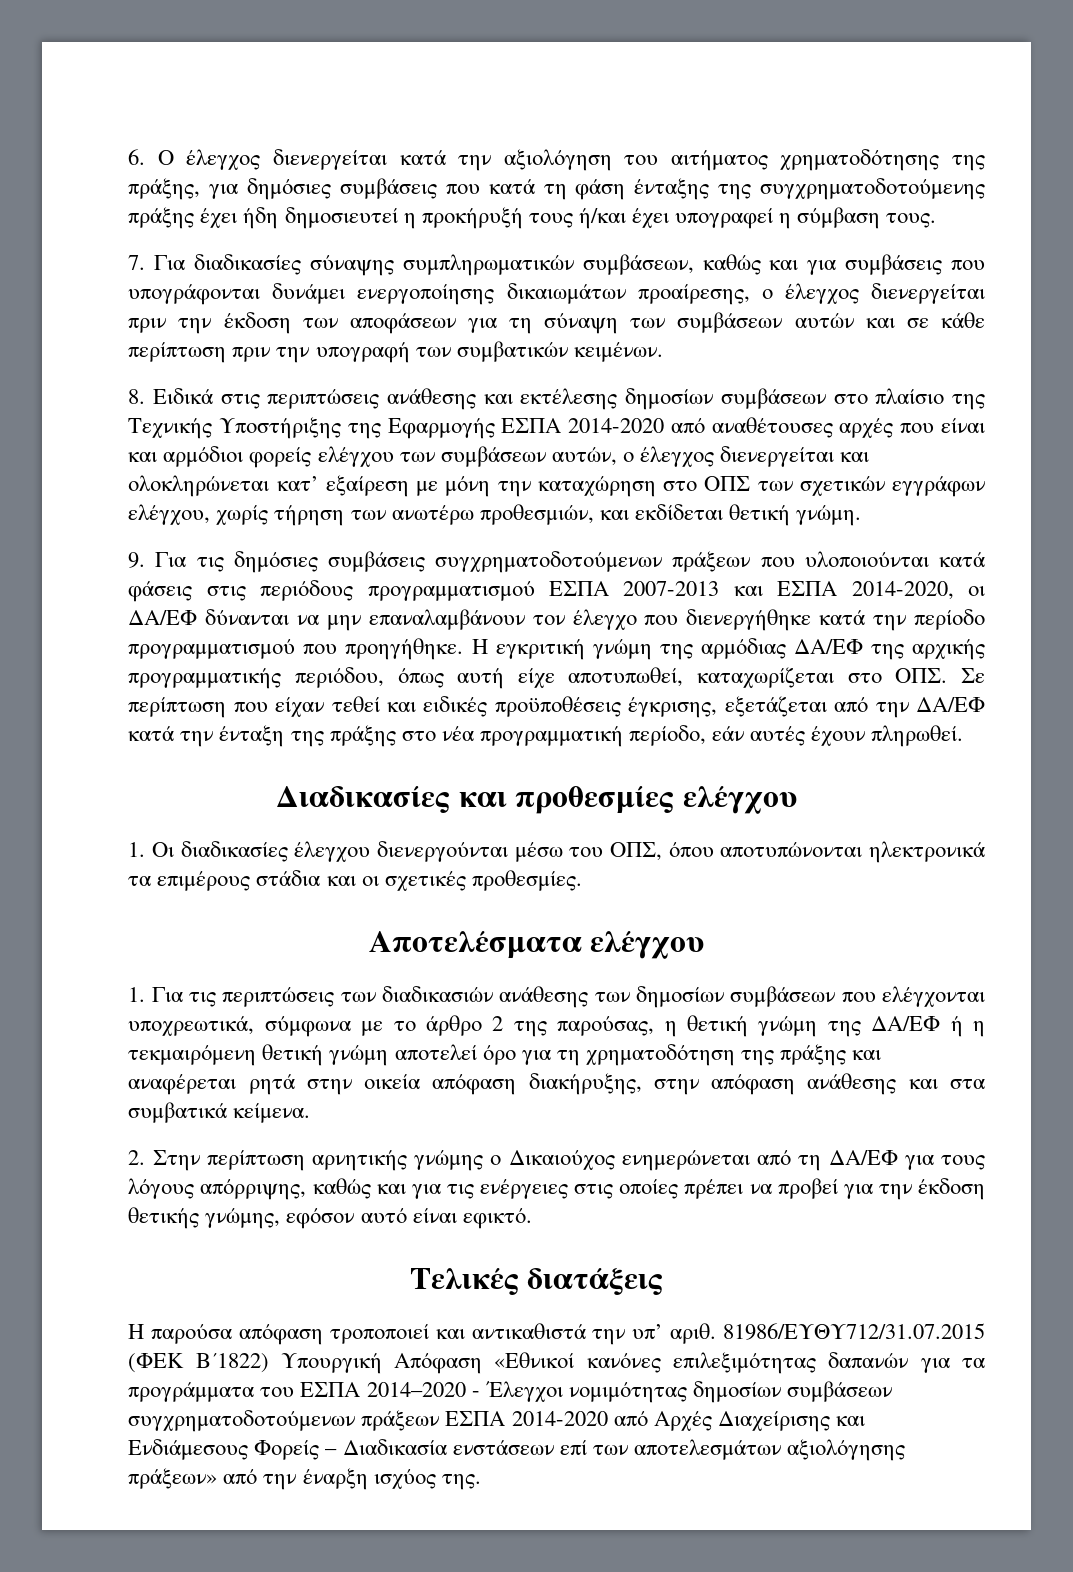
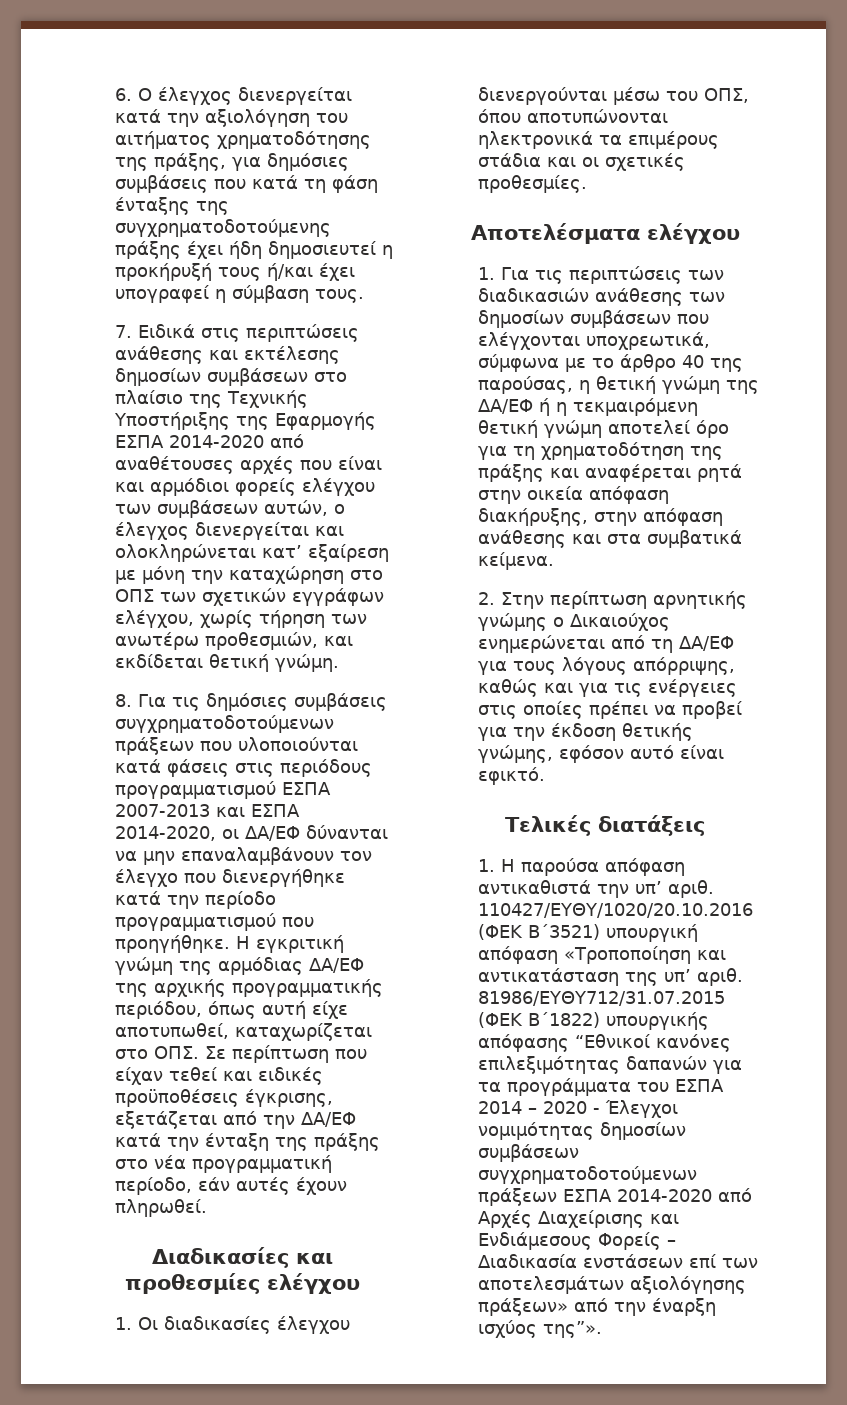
- 7. Για διαδικασίες σύναψης συμπληρωματικών συμβάσεων, καθώς και για συμβάσεις που υπογράφονται δυνάμει ενεργοποίησης δικαιωμάτων προαίρεσης, ο έλεγχος διενεργείται πριν την έκδοση των αποφάσεων για τη σύναψη των συμβάσεων αυτών και σε κάθε περίπτωση πριν την υπογραφή των συμβατικών κειμένων.
- 8. Ειδικά στις περιπτώσεις ανάθεσης και εκτέλεσης δημοσίων συμβάσεων στο πλαίσιο της Τεχνικής Υποστήριξης της Εφαρμογής ΕΣΠΑ 2014-2020 από αναθέτουσες αρχές που είναι και αρμόδιοι φορείς ελέγχου των συμβάσεων αυτών, ο έλεγχος διενεργείται και ολοκληρώνεται κατ’ εξαίρεση με μόνη την καταχώρηση στο ΟΠΣ των σχετικών εγγράφων ελέγχου, χωρίς τήρηση των ανωτέρω προθεσμιών, και εκδίδεται θετική γνώμη.
+ 7. Ειδικά στις περιπτώσεις ανάθεσης και εκτέλεσης δημοσίων συμβάσεων στο πλαίσιο της Τεχνικής Υποστήριξης της Εφαρμογής ΕΣΠΑ 2014-2020 από αναθέτουσες αρχές που είναι και αρμόδιοι φορείς ελέγχου των συμβάσεων αυτών, ο έλεγχος διενεργείται και ολοκληρώνεται κατ’ εξαίρεση με μόνη την καταχώρηση στο ΟΠΣ των σχετικών εγγράφων ελέγχου, χωρίς τήρηση των ανωτέρω προθεσμιών, και εκδίδεται θετική γνώμη.
- 9. Για τις δημόσιες συμβάσεις συγχρηματοδοτούμενων πράξεων που υλοποιούνται κατά φάσεις στις περιόδους προγραμματισμού ΕΣΠΑ 2007-2013 και ΕΣΠΑ 2014-2020, οι ΔΑ/ΕΦ δύνανται να μην επαναλαμβάνουν τον έλεγχο που διενεργήθηκε κατά την περίοδο προγραμματισμού που προηγήθηκε.
+ 8. Για τις δημόσιες συμβάσεις συγχρηματοδοτούμενων πράξεων που υλοποιούνται κατά φάσεις στις περιόδους προγραμματισμού ΕΣΠΑ 2007-2013 και ΕΣΠΑ 2014-2020, οι ΔΑ/ΕΦ δύνανται να μην επαναλαμβάνουν τον έλεγχο που διενεργήθηκε κατά την περίοδο προγραμματισμού που προηγήθηκε.
- 1. Για τις περιπτώσεις των διαδικασιών ανάθεσης των δημοσίων συμβάσεων που ελέγχονται υποχρεωτικά, σύμφωνα με το άρθρο 2 της παρούσας, η θετική γνώμη της ΔΑ/ΕΦ ή η τεκμαιρόμενη θετική γνώμη αποτελεί όρο για τη χρηματοδότηση της πράξης και αναφέρεται ρητά στην οικεία απόφαση διακήρυξης, στην απόφαση ανάθεσης και στα συμβατικά κείμενα.
+ 1. Για τις περιπτώσεις των διαδικασιών ανάθεσης των δημοσίων συμβάσεων που ελέγχονται υποχρεωτικά, σύμφωνα με το άρθρο 40 της παρούσας, η θετική γνώμη της ΔΑ/ΕΦ ή η τεκμαιρόμενη θετική γνώμη αποτελεί όρο για τη χρηματοδότηση της πράξης και αναφέρεται ρητά στην οικεία απόφαση διακήρυξης, στην απόφαση ανάθεσης και στα συμβατικά κείμενα.
- Η παρούσα απόφαση τροποποιεί και αντικαθιστά την υπ’ αριθ.
+ 1. Η παρούσα απόφαση αντικαθιστά την υπ’ αριθ.
- 81986/ΕΥΘΥ712/31.07.2015 (ΦΕΚ Β΄1822) Υπουργική Απόφαση «Εθνικοί κανόνες επιλεξιμότητας δαπανών για τα προγράμματα του ΕΣΠΑ 2014–2020 - Έλεγχοι νομιμότητας δημοσίων συμβάσεων συγχρηματοδοτούμενων πράξεων ΕΣΠΑ 2014-2020 από Αρχές Διαχείρισης και Ενδιάμεσους Φορείς – Διαδικασία ενστάσεων επί των αποτελεσμάτων αξιολόγησης πράξεων» από την έναρξη ισχύος της.
+ 110427/EΥΘΥ/1020/20.10.2016 (ΦΕΚ Β΄3521) υπουργική απόφαση «Τροποποίηση και αντικατάσταση της υπ’ αριθ. 81986/ΕΥΘΥ712/31.07.2015 (ΦΕΚ Β΄1822) υπουργικής απόφασης “Εθνικοί κανόνες επιλεξιμότητας δαπανών για τα προγράμματα του ΕΣΠΑ 2014 – 2020 - Έλεγχοι νομιμότητας δημοσίων συμβάσεων συγχρηματοδοτούμενων πράξεων ΕΣΠΑ 2014-2020 από Αρχές Διαχείρισης και Ενδιάμεσους Φορείς – Διαδικασία ενστάσεων επί των αποτελεσμάτων αξιολόγησης πράξεων» από την έναρξη ισχύος της”».

